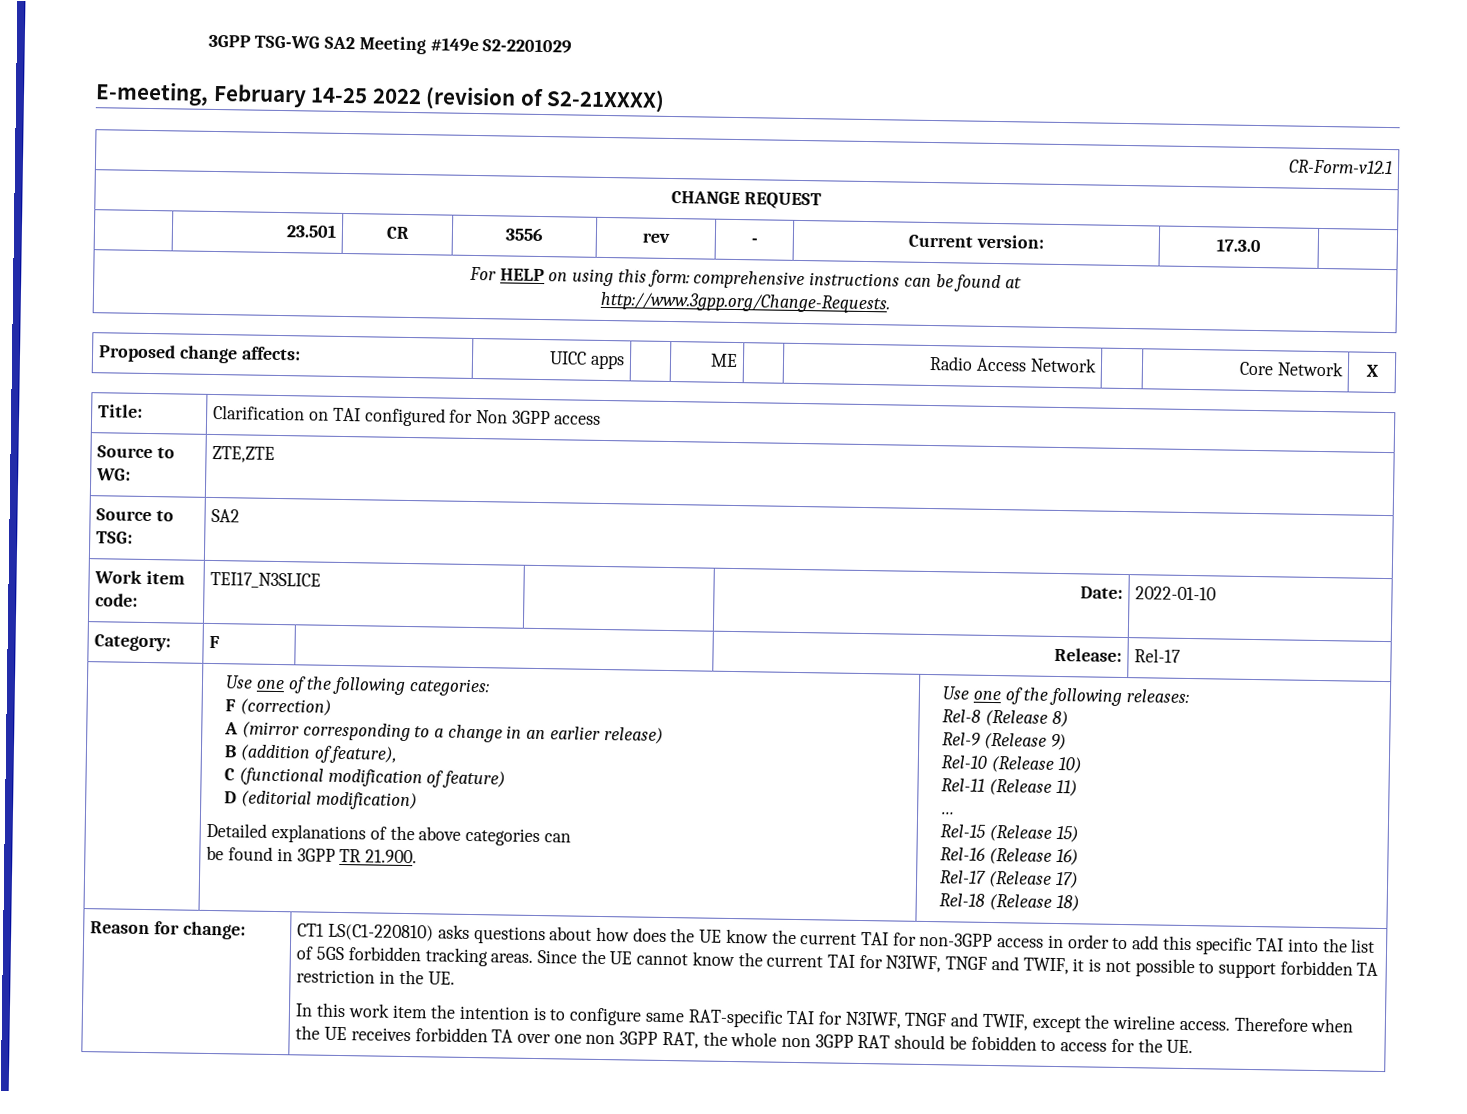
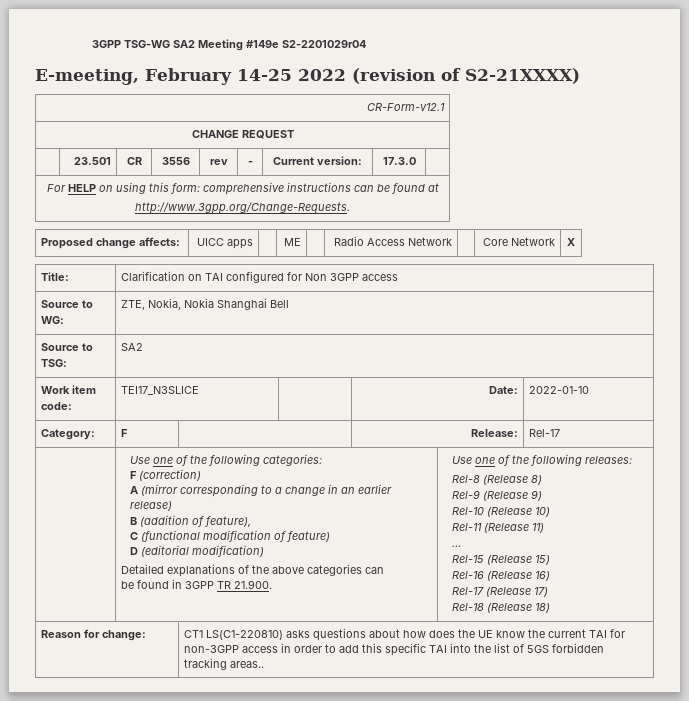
- 3GPP TSG-WG SA2 Meeting #149e S2-2201029
+ 3GPP TSG-WG SA2 Meeting #149e S2-2201029r04
- Source to WG: | ZTE,ZTE
+ Source to WG: | ZTE, Nokia, Nokia Shanghai Bell
- CT1 LS(C1-220810) asks questions about how does the UE know the current TAI for non-3GPP access in order to add this specific TAI into the list of 5GS forbidden tracking areas. Since the UE cannot know the current TAI for N3IWF, TNGF and TWIF, it is not possible to support forbidden TA restriction in the UE.
- In this work item the intention is to configure same RAT-specific TAI for N3IWF, TNGF and TWIF, except the wireline access. Therefore when the UE receives forbidden TA over one non 3GPP RAT, the whole non 3GPP RAT should be fobidden to access for the UE.
+ CT1 LS(C1-220810) asks questions about how does the UE know the current TAI for non-3GPP access in order to add this specific TAI into the list of 5GS forbidden tracking areas..

